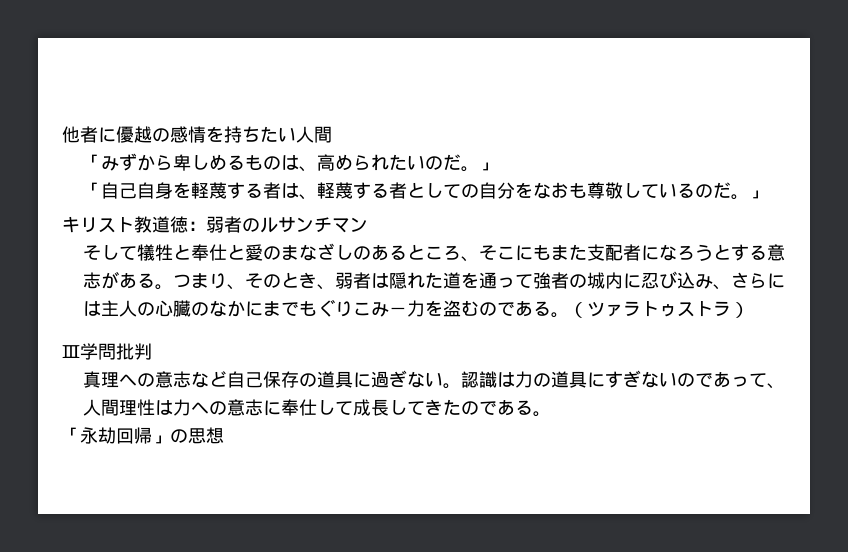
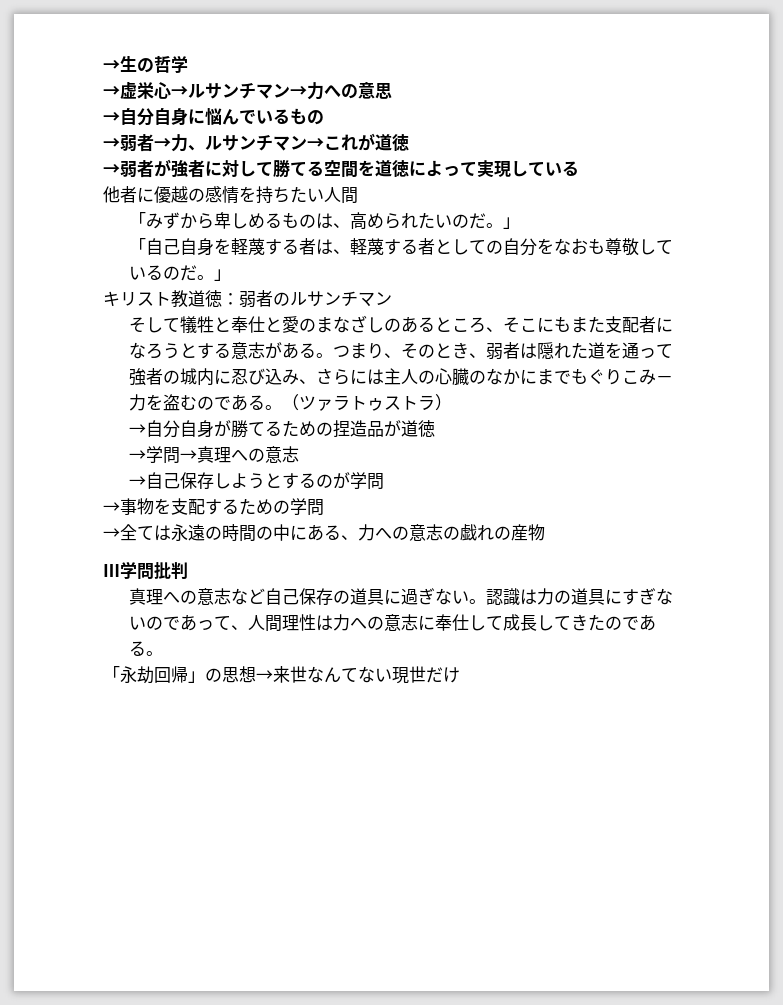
+ →生の哲学
+ →虚栄心→ルサンチマン→力への意思
+ →自分自身に悩んでいるもの
+ →弱者→力、ルサンチマン→これが道徳
+ →弱者が強者に対して勝てる空間を道徳によって実現している
+ →自分自身が勝てるための捏造品が道徳
+ →学問→真理への意志
+ →自己保存しようとするのが学問
+ →事物を支配するための学問
+ →全ては永遠の時間の中にある、力への意志の戯れの産物
- 「永劫回帰」の思想
+ 「永劫回帰」の思想→来世なんてない現世だけ

